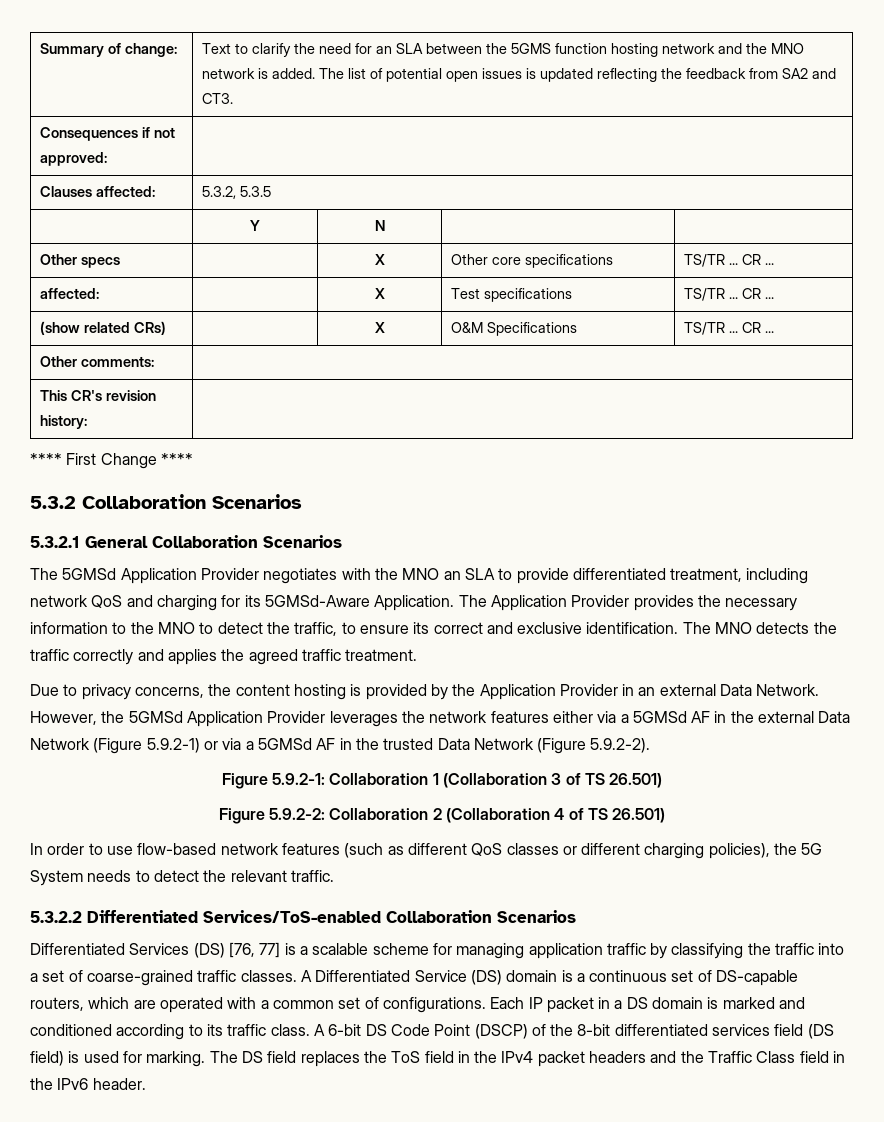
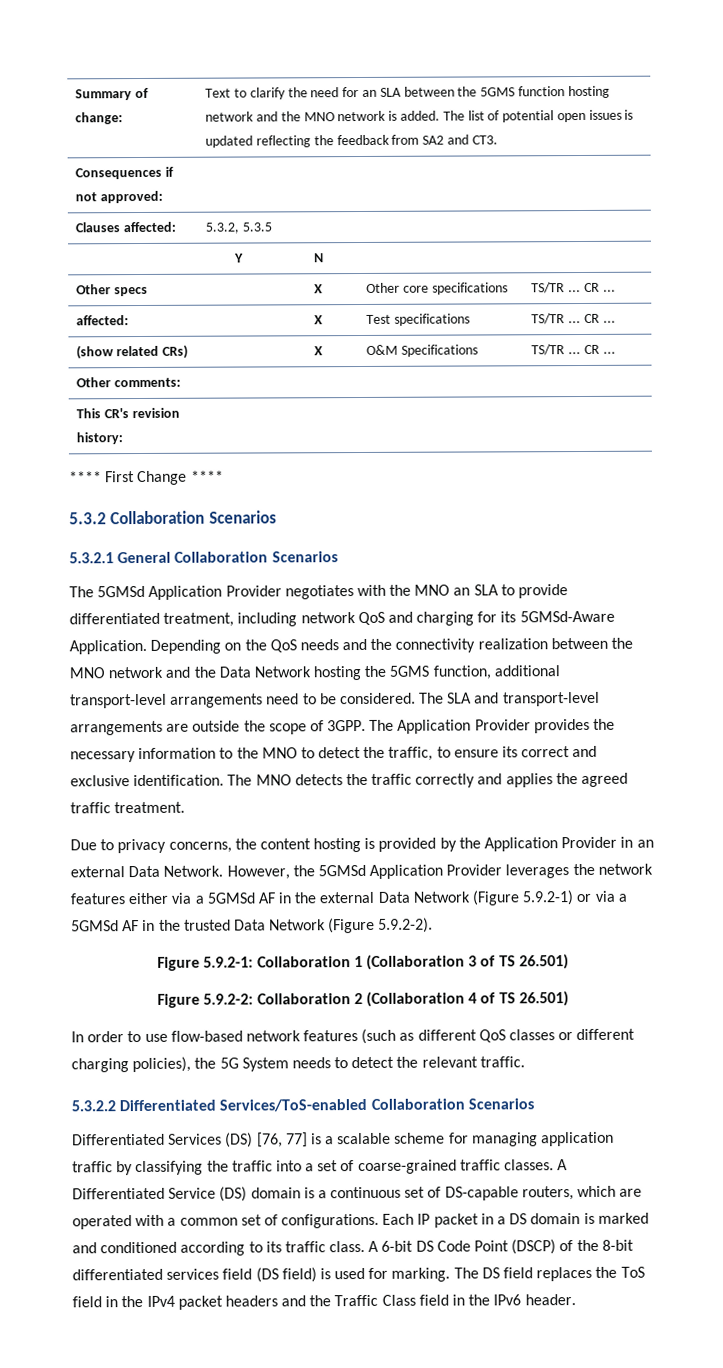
+ Depending on the QoS needs and the connectivity realization between the MNO network and the Data Network hosting the 5GMS function, additional transport-level arrangements need to be considered. The SLA and transport-level arrangements are outside the scope of 3GPP.

